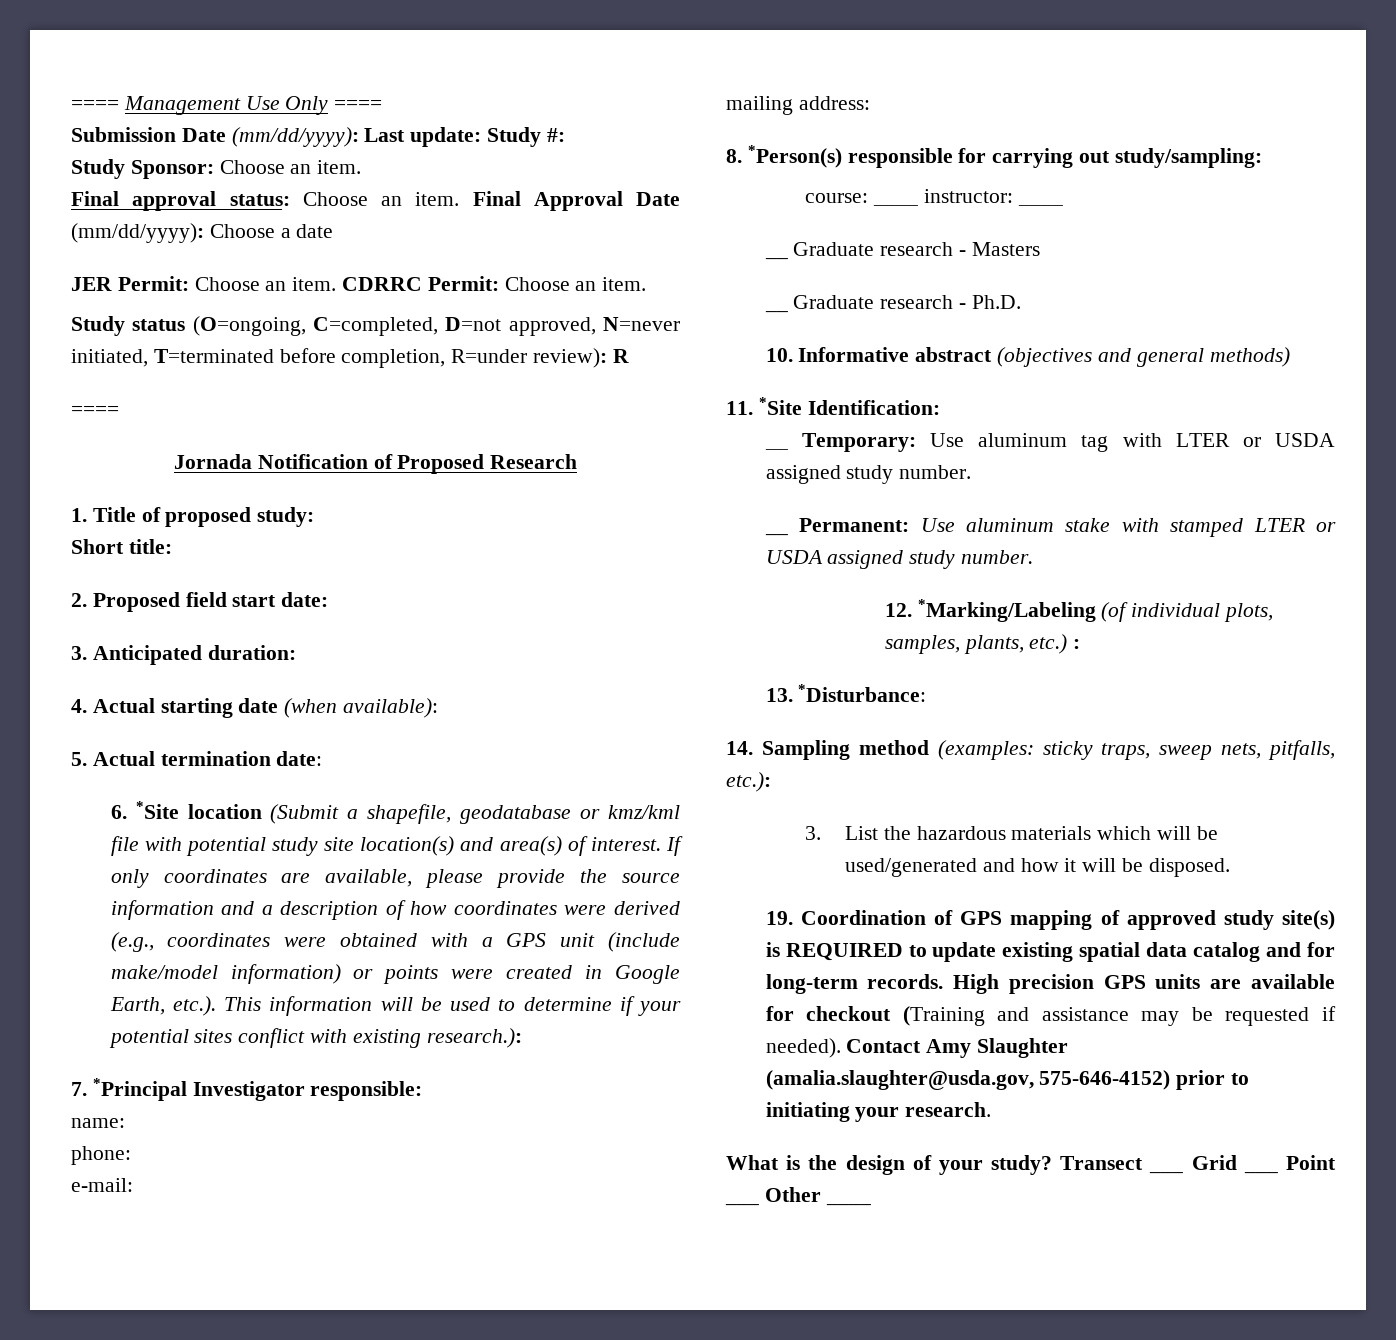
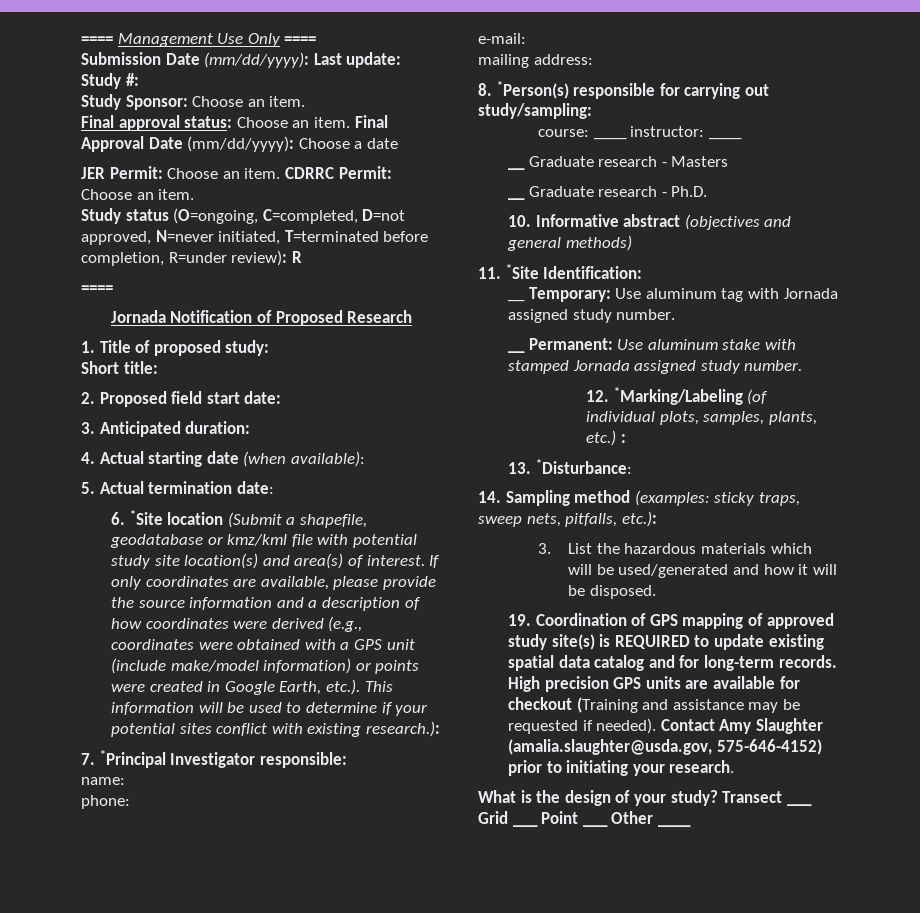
- __ Temporary: Use aluminum tag with LTER or USDA assigned study number.
+ __ Temporary: Use aluminum tag with Jornada assigned study number.
- __ Permanent: Use aluminum stake with stamped LTER or USDA assigned study number.
+ __ Permanent: Use aluminum stake with stamped Jornada assigned study number.

